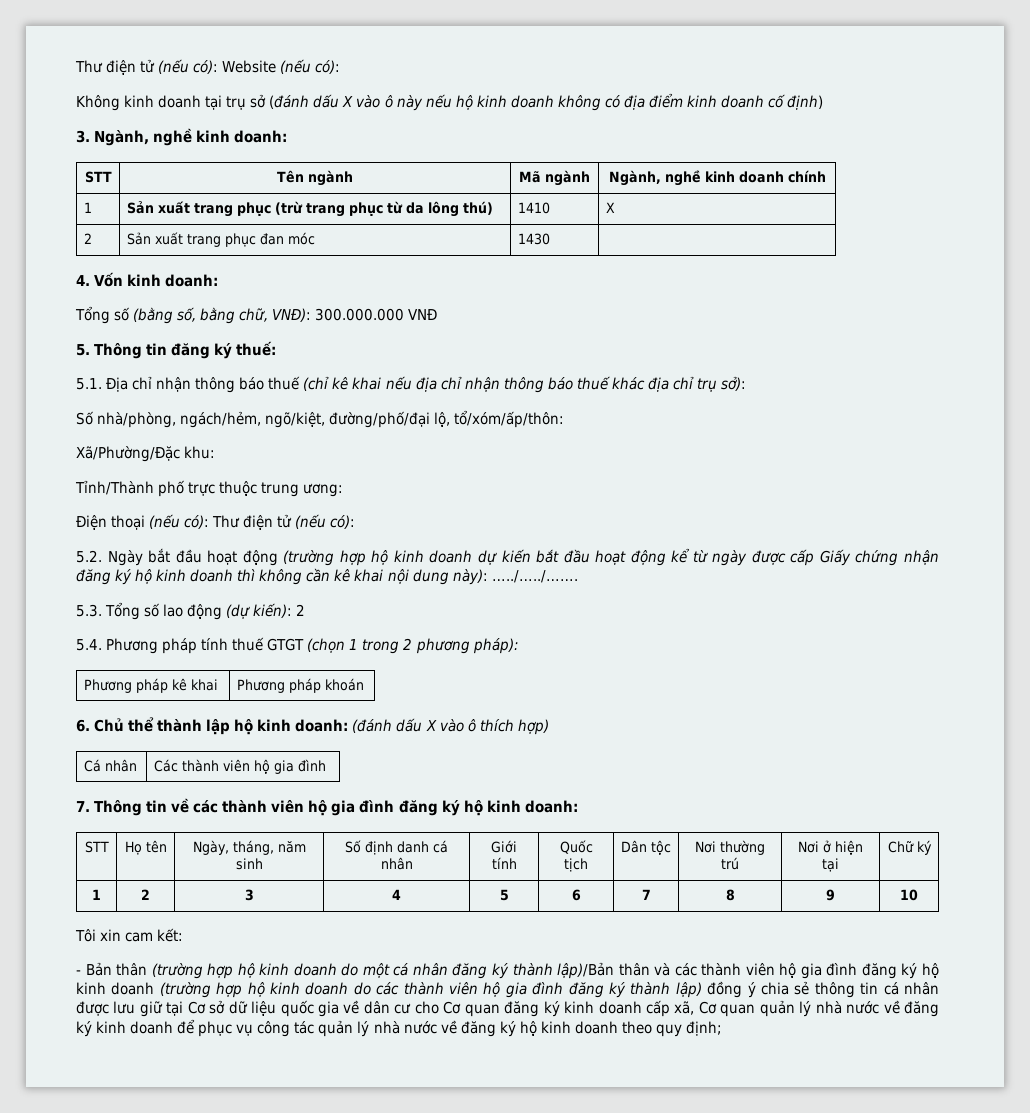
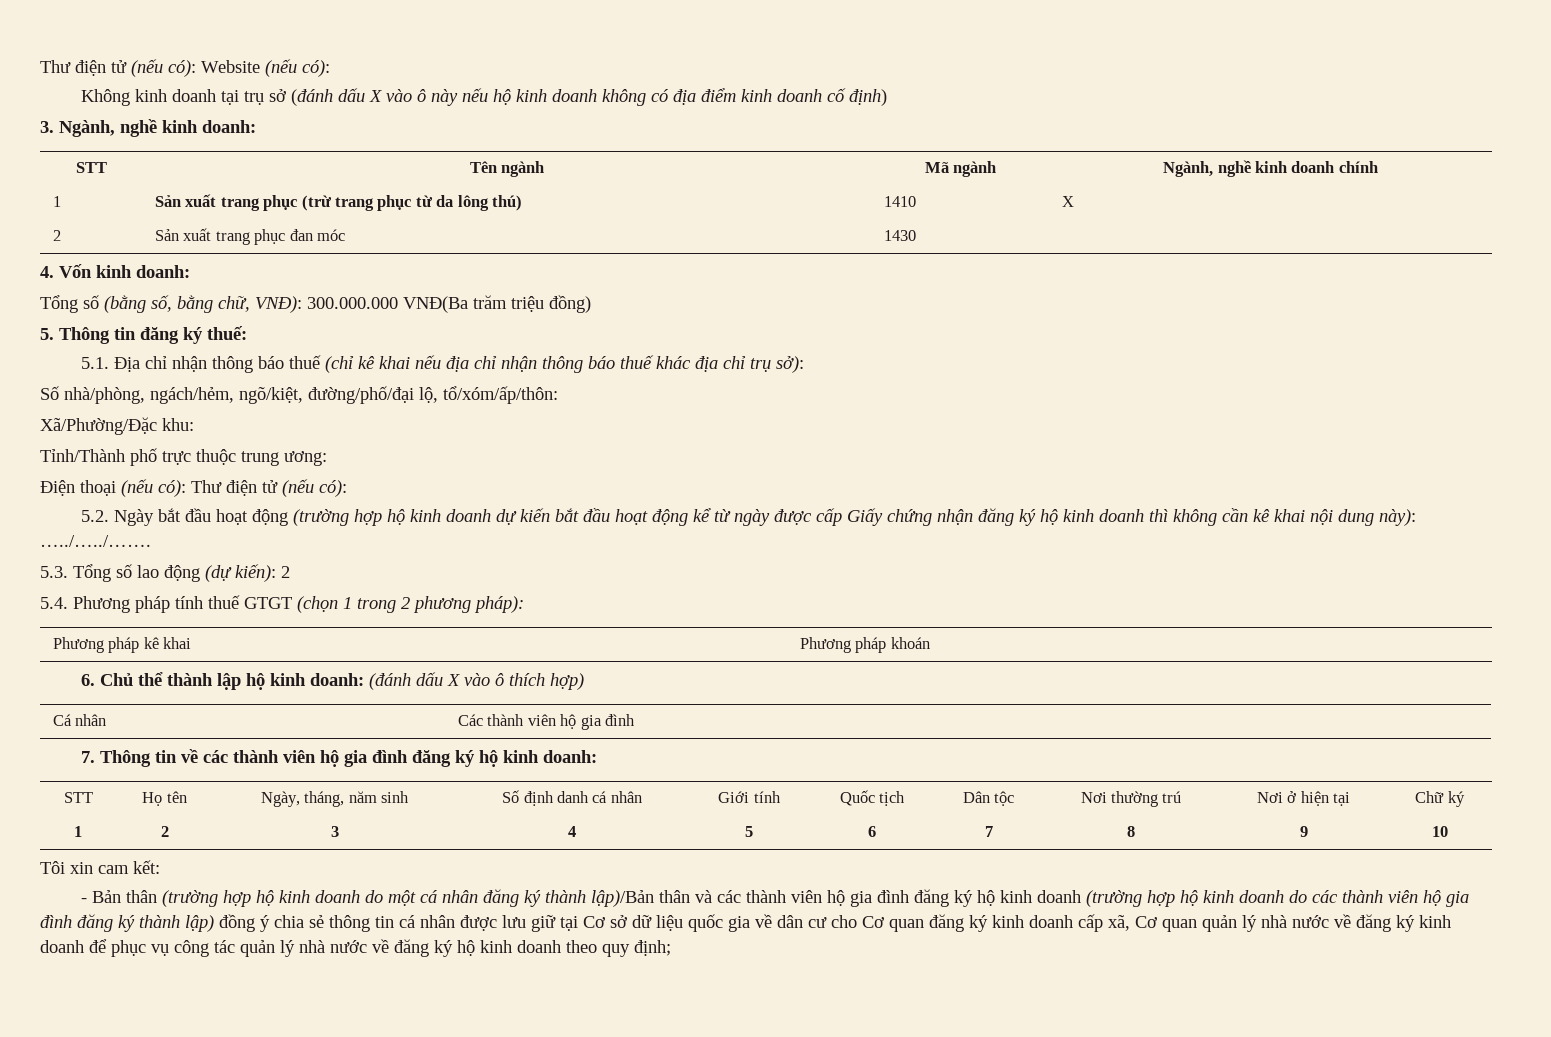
- Tổng số (bằng số, bằng chữ, VNĐ): 300.000.000 VNĐ
+ Tổng số (bằng số, bằng chữ, VNĐ): 300.000.000 VNĐ(Ba trăm triệu đồng)

